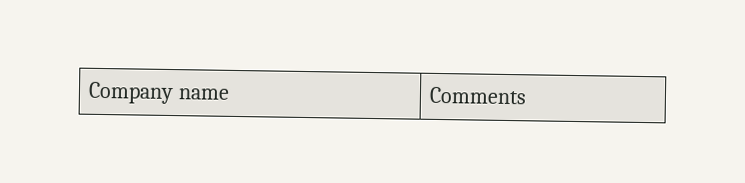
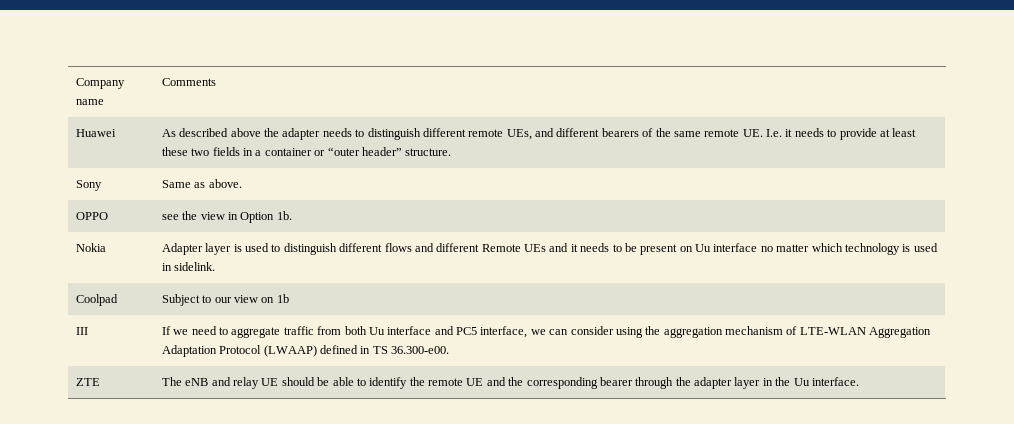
+ Huawei | As described above the adapter needs to distinguish different remote UEs, and different bearers of the same remote UE. I.e. it needs to provide at least these two fields in a container or “outer header” structure.
+ Sony | Same as above.
+ OPPO | see the view in Option 1b.
+ Nokia | Adapter layer is used to distinguish different flows and different Remote UEs and it needs to be present on Uu interface no matter which technology is used in sidelink.
+ Coolpad | Subject to our view on 1b
+ III | If we need to aggregate traffic from both Uu interface and PC5 interface, we can consider using the aggregation mechanism of LTE-WLAN Aggregation Adaptation Protocol (LWAAP) defined in TS 36.300-e00.
+ ZTE | The eNB and relay UE should be able to identify the remote UE and the corresponding bearer through the adapter layer in the Uu interface.

